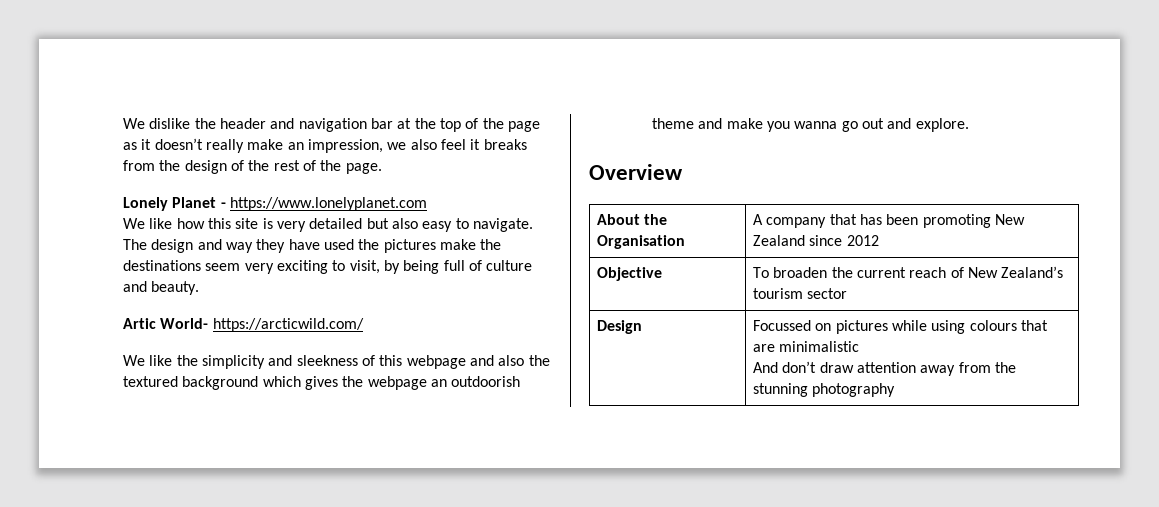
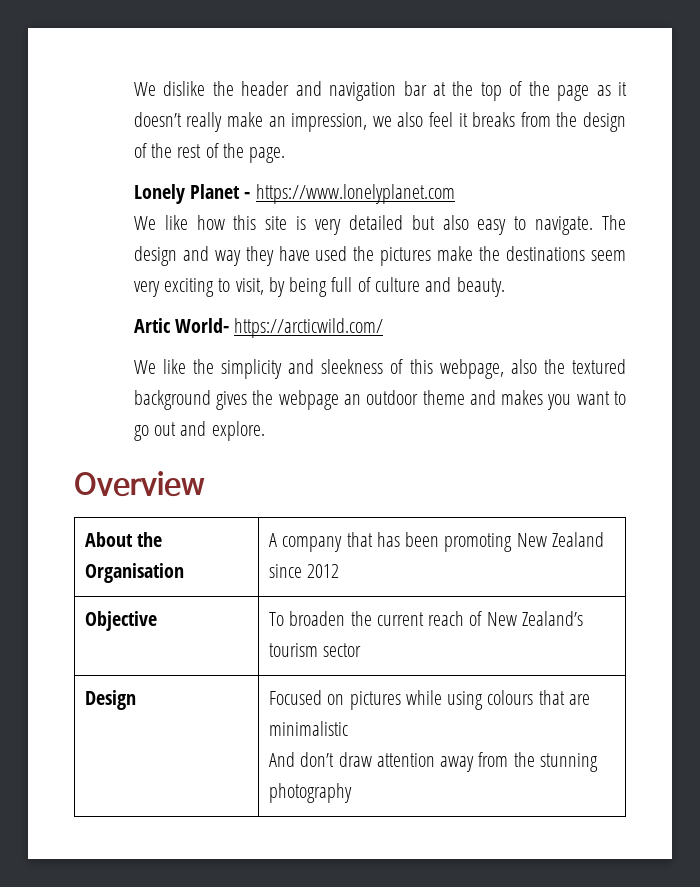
- We like the simplicity and sleekness of this webpage and also the textured background which gives the webpage an outdoorish theme and make you wanna go out and explore.
+ We like the simplicity and sleekness of this webpage, also the textured background gives the webpage an outdoor theme and makes you want to go out and explore.
- Design | Focussed on pictures while using colours that are minimalistic
+ Design | Focused on pictures while using colours that are minimalistic

